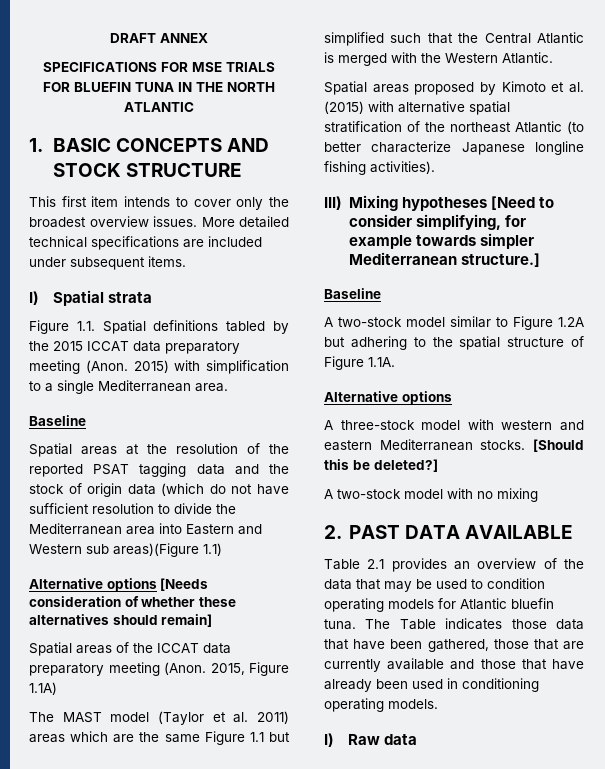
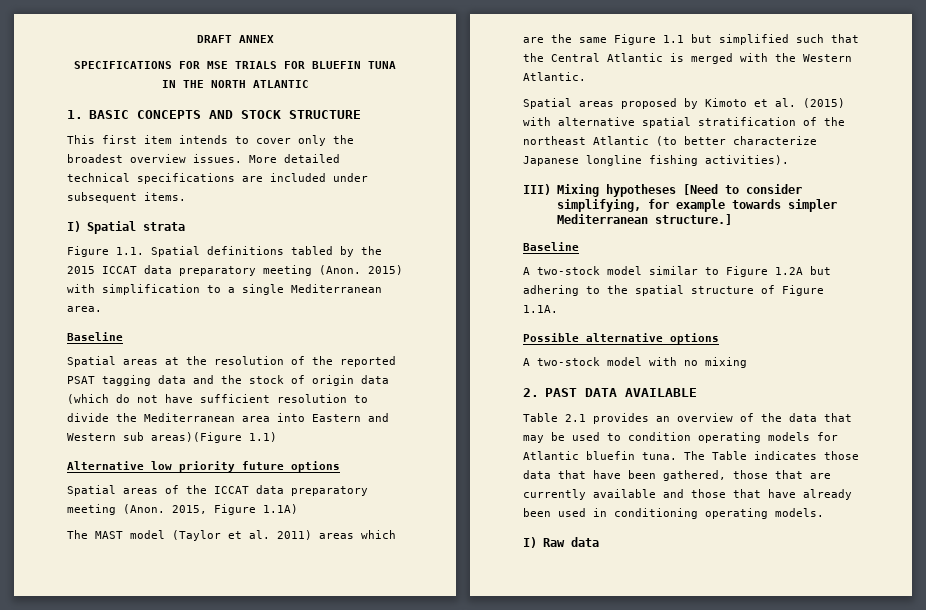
- Alternative options [Needs consideration of whether these alternatives should remain]
+ Alternative low priority future options
  A two-stock model similar to Figure 1.2A but adhering to the spatial structure of Figure 1.1A.
- Alternative options
- A three-stock model with western and eastern Mediterranean stocks. [Should this be deleted?]
+ Possible alternative options

